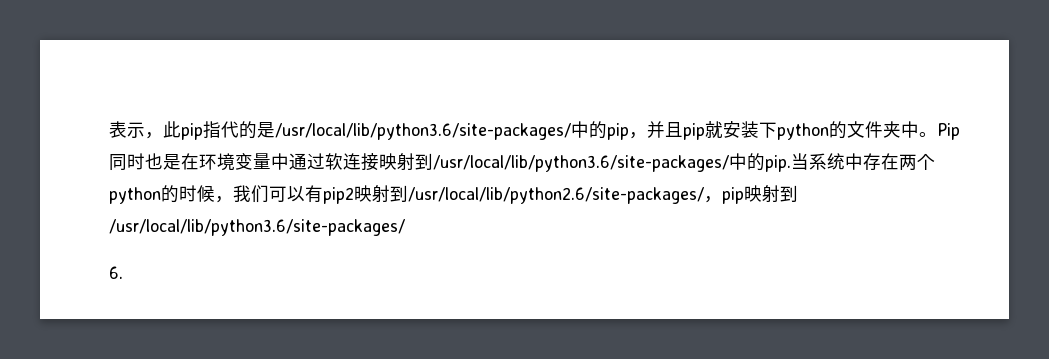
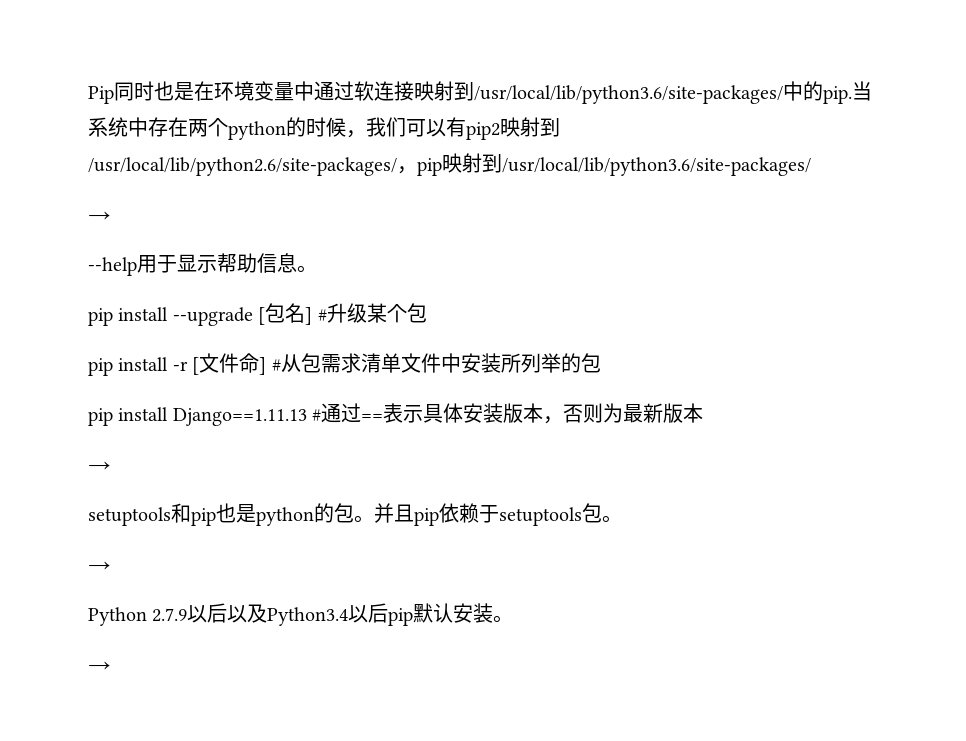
- 表示，此pip指代的是/usr/local/lib/python3.6/site-packages/中的pip，并且pip就安装下python的文件夹中。
  当系统中存在两个python的时候，我们可以有pip2映射到/usr/local/lib/python2.6/site-packages/，pip映射到/usr/local/lib/python3.6/site-packages/
- 6.
+ →
+ --help用于显示帮助信息。
+ pip install --upgrade [包名] #升级某个包
+ pip install -r [文件命] #从包需求清单文件中安装所列举的包
+ pip install Django==1.11.13 #通过==表示具体安装版本，否则为最新版本
+ →
+ setuptools和pip也是python的包。并且pip依赖于setuptools包。
+ →
+ Python 2.7.9以后以及Python3.4以后pip默认安装。
+ →

